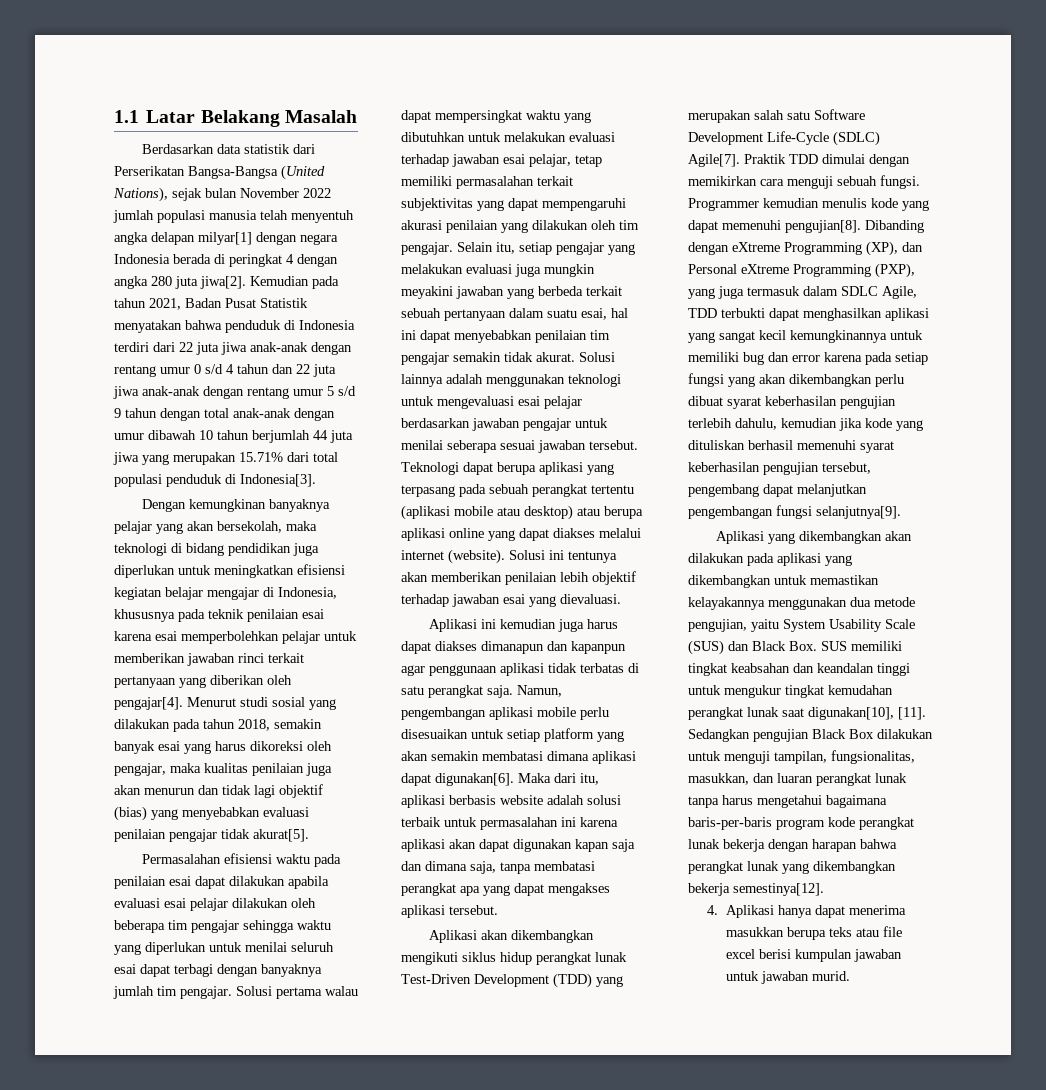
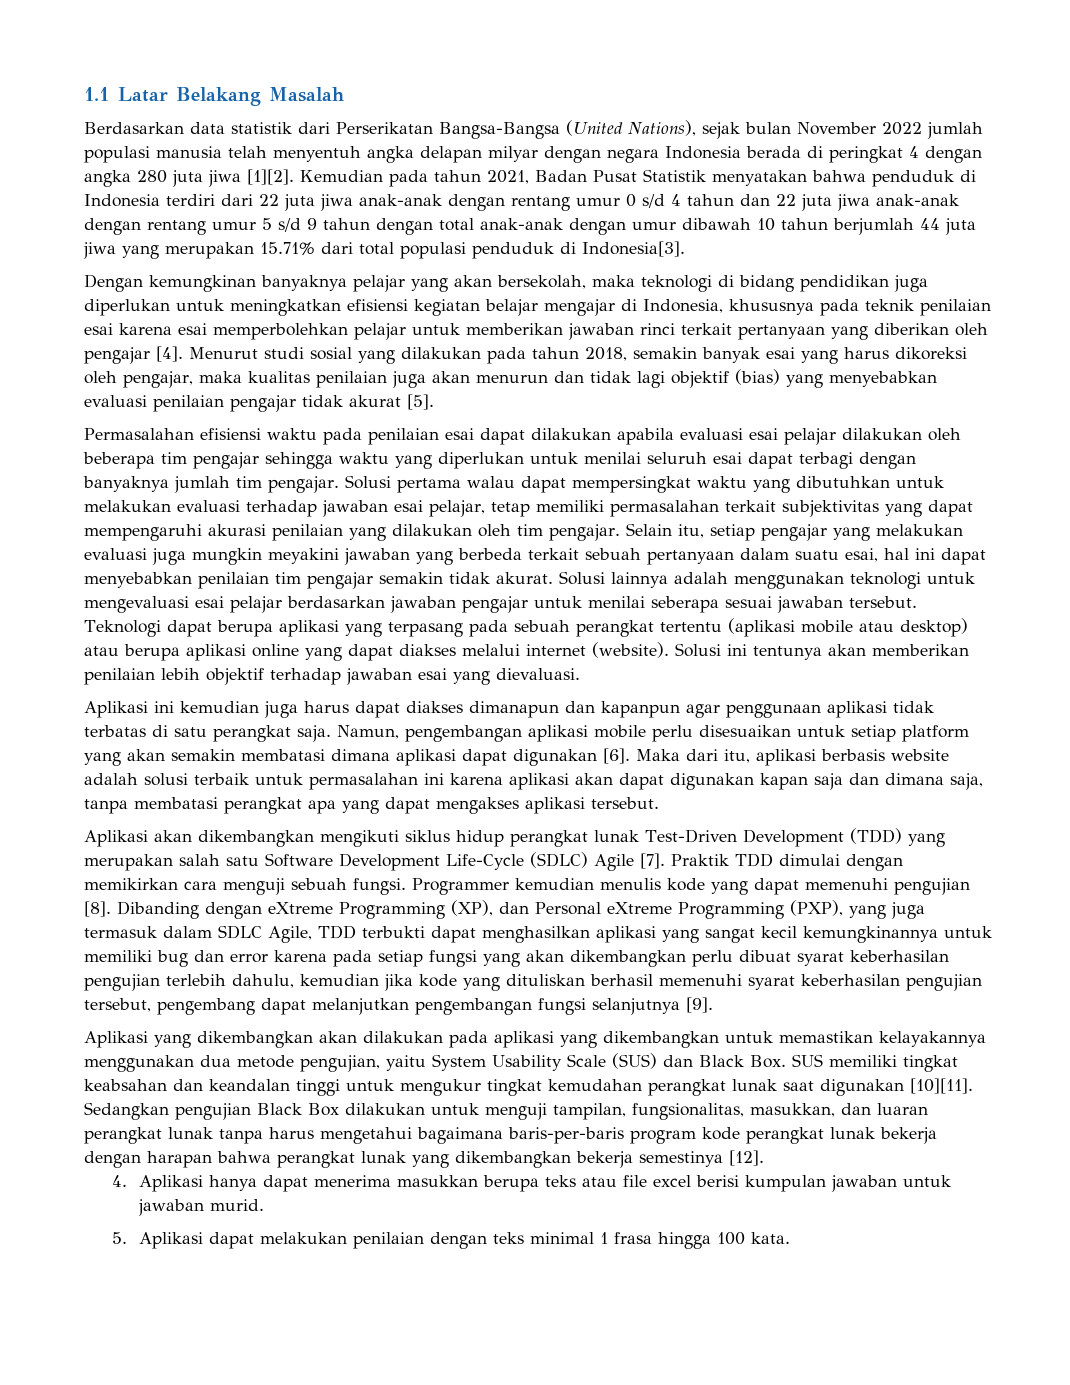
- Berdasarkan data statistik dari Perserikatan Bangsa-Bangsa (United Nations), sejak bulan November 2022 jumlah populasi manusia telah menyentuh angka delapan milyar[1] dengan negara Indonesia berada di peringkat 4 dengan angka 280 juta jiwa[2].
+ Berdasarkan data statistik dari Perserikatan Bangsa-Bangsa (United Nations), sejak bulan November 2022 jumlah populasi manusia telah menyentuh angka delapan milyar dengan negara Indonesia berada di peringkat 4 dengan angka 280 juta jiwa [1][2].
- Dengan kemungkinan banyaknya pelajar yang akan bersekolah, maka teknologi di bidang pendidikan juga diperlukan untuk meningkatkan efisiensi kegiatan belajar mengajar di Indonesia, khususnya pada teknik penilaian esai karena esai memperbolehkan pelajar untuk memberikan jawaban rinci terkait pertanyaan yang diberikan oleh pengajar[4].
+ Dengan kemungkinan banyaknya pelajar yang akan bersekolah, maka teknologi di bidang pendidikan juga diperlukan untuk meningkatkan efisiensi kegiatan belajar mengajar di Indonesia, khususnya pada teknik penilaian esai karena esai memperbolehkan pelajar untuk memberikan jawaban rinci terkait pertanyaan yang diberikan oleh pengajar [4].
- Menurut studi sosial yang dilakukan pada tahun 2018, semakin banyak esai yang harus dikoreksi oleh pengajar, maka kualitas penilaian juga akan menurun dan tidak lagi objektif (bias) yang menyebabkan evaluasi penilaian pengajar tidak akurat[5].
+ Menurut studi sosial yang dilakukan pada tahun 2018, semakin banyak esai yang harus dikoreksi oleh pengajar, maka kualitas penilaian juga akan menurun dan tidak lagi objektif (bias) yang menyebabkan evaluasi penilaian pengajar tidak akurat [5].
- Namun, pengembangan aplikasi mobile perlu disesuaikan untuk setiap platform yang akan semakin membatasi dimana aplikasi dapat digunakan[6].
+ Namun, pengembangan aplikasi mobile perlu disesuaikan untuk setiap platform yang akan semakin membatasi dimana aplikasi dapat digunakan [6].
- Aplikasi akan dikembangkan mengikuti siklus hidup perangkat lunak Test-Driven Development (TDD) yang merupakan salah satu Software Development Life-Cycle (SDLC) Agile[7].
+ Aplikasi akan dikembangkan mengikuti siklus hidup perangkat lunak Test-Driven Development (TDD) yang merupakan salah satu Software Development Life-Cycle (SDLC) Agile [7].
- Programmer kemudian menulis kode yang dapat memenuhi pengujian[8].
+ Programmer kemudian menulis kode yang dapat memenuhi pengujian [8].
- Dibanding dengan eXtreme Programming (XP), dan Personal eXtreme Programming (PXP), yang juga termasuk dalam SDLC Agile, TDD terbukti dapat menghasilkan aplikasi yang sangat kecil kemungkinannya untuk memiliki bug dan error karena pada setiap fungsi yang akan dikembangkan perlu dibuat syarat keberhasilan pengujian terlebih dahulu, kemudian jika kode yang dituliskan berhasil memenuhi syarat keberhasilan pengujian tersebut, pengembang dapat melanjutkan pengembangan fungsi selanjutnya[9].
+ Dibanding dengan eXtreme Programming (XP), dan Personal eXtreme Programming (PXP), yang juga termasuk dalam SDLC Agile, TDD terbukti dapat menghasilkan aplikasi yang sangat kecil kemungkinannya untuk memiliki bug dan error karena pada setiap fungsi yang akan dikembangkan perlu dibuat syarat keberhasilan pengujian terlebih dahulu, kemudian jika kode yang dituliskan berhasil memenuhi syarat keberhasilan pengujian tersebut, pengembang dapat melanjutkan pengembangan fungsi selanjutnya [9].
- Aplikasi yang dikembangkan akan dilakukan pada aplikasi yang dikembangkan untuk memastikan kelayakannya menggunakan dua metode pengujian, yaitu System Usability Scale (SUS) dan Black Box. SUS memiliki tingkat keabsahan dan keandalan tinggi untuk mengukur tingkat kemudahan perangkat lunak saat digunakan[10], [11].
+ Aplikasi yang dikembangkan akan dilakukan pada aplikasi yang dikembangkan untuk memastikan kelayakannya menggunakan dua metode pengujian, yaitu System Usability Scale (SUS) dan Black Box. SUS memiliki tingkat keabsahan dan keandalan tinggi untuk mengukur tingkat kemudahan perangkat lunak saat digunakan [10][11].
- Sedangkan pengujian Black Box dilakukan untuk menguji tampilan, fungsionalitas, masukkan, dan luaran perangkat lunak tanpa harus mengetahui bagaimana baris-per-baris program kode perangkat lunak bekerja dengan harapan bahwa perangkat lunak yang dikembangkan bekerja semestinya[12].
+ Sedangkan pengujian Black Box dilakukan untuk menguji tampilan, fungsionalitas, masukkan, dan luaran perangkat lunak tanpa harus mengetahui bagaimana baris-per-baris program kode perangkat lunak bekerja dengan harapan bahwa perangkat lunak yang dikembangkan bekerja semestinya [12].
+ 5. Aplikasi dapat melakukan penilaian dengan teks minimal 1 frasa hingga 100 kata.

